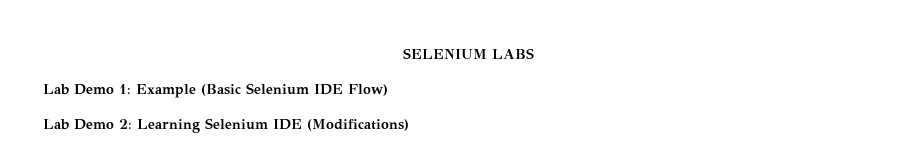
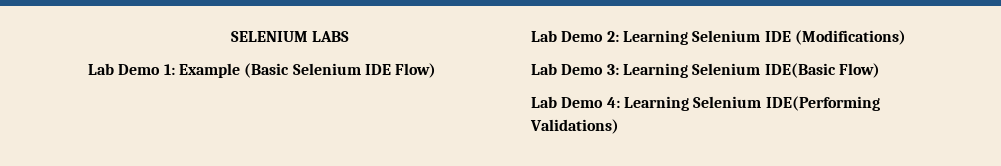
+ Lab Demo 3: Learning Selenium IDE(Basic Flow)
+ Lab Demo 4: Learning Selenium IDE(Performing Validations)

